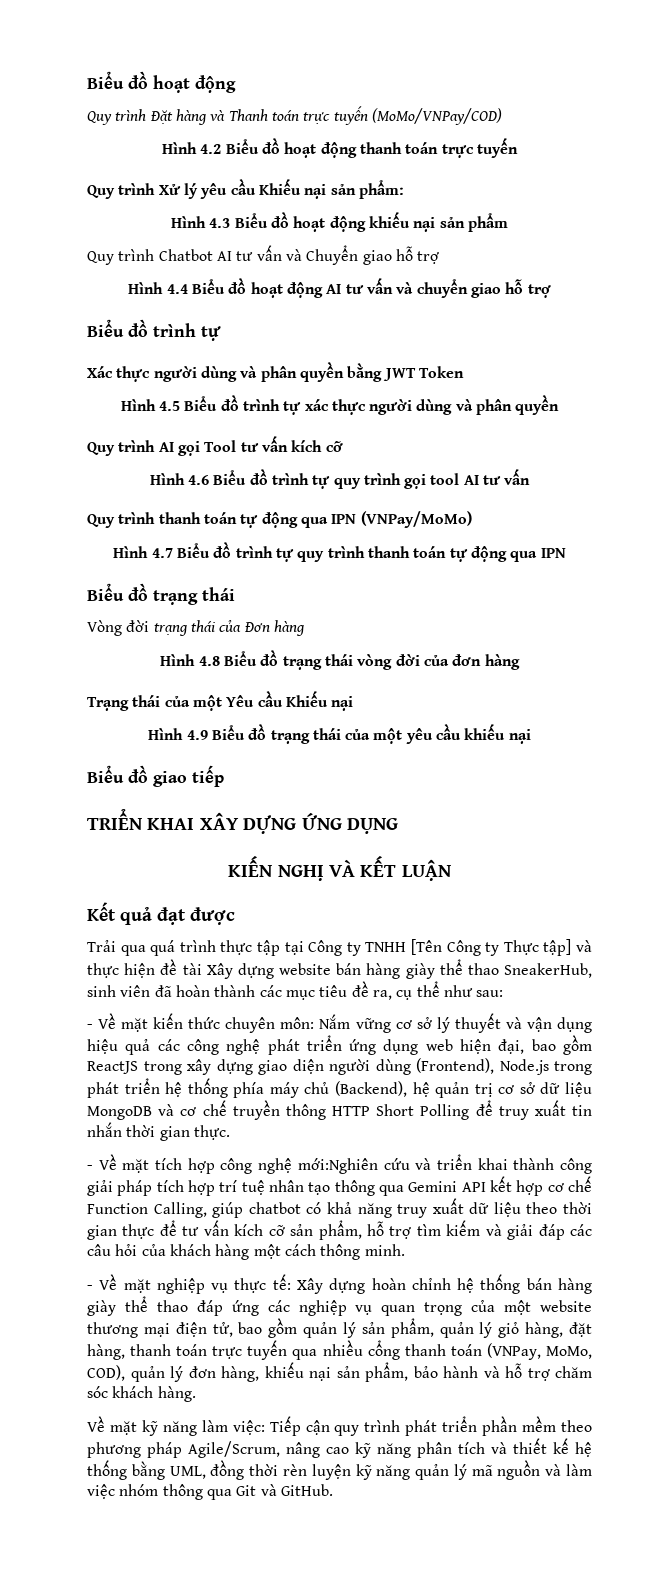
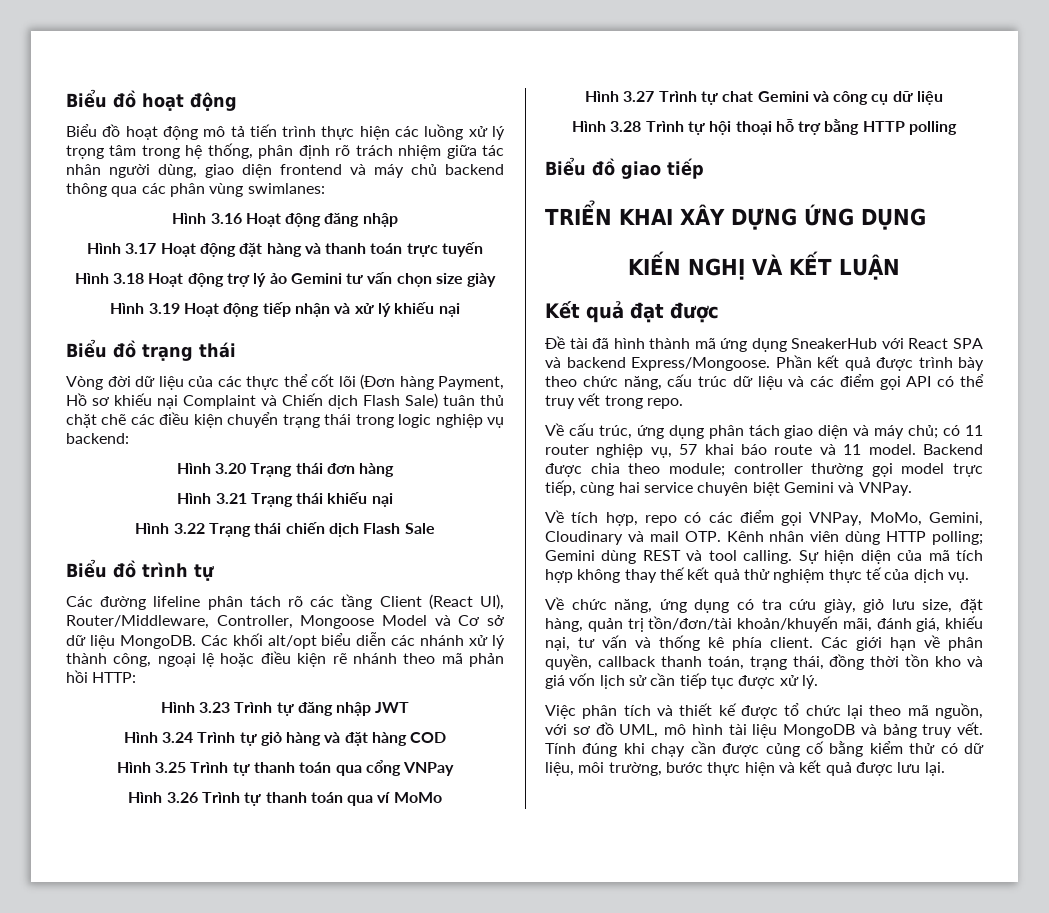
- Quy trình Đặt hàng và Thanh toán trực tuyến (MoMo/VNPay/COD)
- Hình 4.2 Biểu đồ hoạt động thanh toán trực tuyến
- Quy trình Xử lý yêu cầu Khiếu nại sản phẩm:
- Hình 4.3 Biểu đồ hoạt động khiếu nại sản phẩm
- Quy trình Chatbot AI tư vấn và Chuyển giao hỗ trợ
- Hình 4.4 Biểu đồ hoạt động AI tư vấn và chuyển giao hỗ trợ
- Biểu đồ trình tự
- Xác thực người dùng và phân quyền bằng JWT Token
- Hình 4.5 Biểu đồ trình tự xác thực người dùng và phân quyền
- Quy trình AI gọi Tool tư vấn kích cỡ
- Hình 4.6 Biểu đồ trình tự quy trình gọi tool AI tư vấn
- Quy trình thanh toán tự động qua IPN (VNPay/MoMo)
- Hình 4.7 Biểu đồ trình tự quy trình thanh toán tự động qua IPN
+ Biểu đồ hoạt động mô tả tiến trình thực hiện các luồng xử lý trọng tâm trong hệ thống, phân định rõ trách nhiệm giữa tác nhân người dùng, giao diện frontend và máy chủ backend thông qua các phân vùng swimlanes:
+ Hình 3.16 Hoạt động đăng nhập
+ Hình 3.17 Hoạt động đặt hàng và thanh toán trực tuyến
+ Hình 3.18 Hoạt động trợ lý ảo Gemini tư vấn chọn size giày
+ Hình 3.19 Hoạt động tiếp nhận và xử lý khiếu nại
- Vòng đời trạng thái của Đơn hàng
- Hình 4.8 Biểu đồ trạng thái vòng đời của đơn hàng
- Trạng thái của một Yêu cầu Khiếu nại
- Hình 4.9 Biểu đồ trạng thái của một yêu cầu khiếu nại
+ Vòng đời dữ liệu của các thực thể cốt lõi (Đơn hàng Payment, Hồ sơ khiếu nại Complaint và Chiến dịch Flash Sale) tuân thủ chặt chẽ các điều kiện chuyển trạng thái trong logic nghiệp vụ backend:
+ Hình 3.20 Trạng thái đơn hàng
+ Hình 3.21 Trạng thái khiếu nại
+ Hình 3.22 Trạng thái chiến dịch Flash Sale
+ Biểu đồ trình tự
+ Các đường lifeline phân tách rõ các tầng Client (React UI), Router/Middleware, Controller, Mongoose Model và Cơ sở dữ liệu MongoDB. Các khối alt/opt biểu diễn các nhánh xử lý thành công, ngoại lệ hoặc điều kiện rẽ nhánh theo mã phản hồi HTTP:
+ Hình 3.23 Trình tự đăng nhập JWT
+ Hình 3.24 Trình tự giỏ hàng và đặt hàng COD
+ Hình 3.25 Trình tự thanh toán qua cổng VNPay
+ Hình 3.26 Trình tự thanh toán qua ví MoMo
+ Hình 3.27 Trình tự chat Gemini và công cụ dữ liệu
+ Hình 3.28 Trình tự hội thoại hỗ trợ bằng HTTP polling
- Trải qua quá trình thực tập tại Công ty TNHH [Tên Công ty Thực tập] và thực hiện đề tài Xây dựng website bán hàng giày thể thao SneakerHub, sinh viên đã hoàn thành các mục tiêu đề ra, cụ thể như sau:
- - Về mặt kiến thức chuyên môn: Nắm vững cơ sở lý thuyết và vận dụng hiệu quả các công nghệ phát triển ứng dụng web hiện đại, bao gồm ReactJS trong xây dựng giao diện người dùng (Frontend), Node.js trong phát triển hệ thống phía máy chủ (Backend), hệ quản trị cơ sở dữ liệu MongoDB và cơ chế truyền thông HTTP Short Polling để truy xuất tin nhắn thời gian thực.
- - Về mặt tích hợp công nghệ mới:Nghiên cứu và triển khai thành công giải pháp tích hợp trí tuệ nhân tạo thông qua Gemini API kết hợp cơ chế Function Calling, giúp chatbot có khả năng truy xuất dữ liệu theo thời gian thực để tư vấn kích cỡ sản phẩm, hỗ trợ tìm kiếm và giải đáp các câu hỏi của khách hàng một cách thông minh.
- - Về mặt nghiệp vụ thực tế: Xây dựng hoàn chỉnh hệ thống bán hàng giày thể thao đáp ứng các nghiệp vụ quan trọng của một website thương mại điện tử, bao gồm quản lý sản phẩm, quản lý giỏ hàng, đặt hàng, thanh toán trực tuyến qua nhiều cổng thanh toán (VNPay, MoMo, COD), quản lý đơn hàng, khiếu nại sản phẩm, bảo hành và hỗ trợ chăm sóc khách hàng.
- Về mặt kỹ năng làm việc: Tiếp cận quy trình phát triển phần mềm theo phương pháp Agile/Scrum, nâng cao kỹ năng phân tích và thiết kế hệ thống bằng UML, đồng thời rèn luyện kỹ năng quản lý mã nguồn và làm việc nhóm thông qua Git và GitHub.
+ Đề tài đã hình thành mã ứng dụng SneakerHub với React SPA và backend Express/Mongoose. Phần kết quả được trình bày theo chức năng, cấu trúc dữ liệu và các điểm gọi API có thể truy vết trong repo.
+ Về cấu trúc, ứng dụng phân tách giao diện và máy chủ; có 11 router nghiệp vụ, 57 khai báo route và 11 model. Backend được chia theo module; controller thường gọi model trực tiếp, cùng hai service chuyên biệt Gemini và VNPay.
+ Về tích hợp, repo có các điểm gọi VNPay, MoMo, Gemini, Cloudinary và mail OTP. Kênh nhân viên dùng HTTP polling; Gemini dùng REST và tool calling. Sự hiện diện của mã tích hợp không thay thế kết quả thử nghiệm thực tế của dịch vụ.
+ Về chức năng, ứng dụng có tra cứu giày, giỏ lưu size, đặt hàng, quản trị tồn/đơn/tài khoản/khuyến mãi, đánh giá, khiếu nại, tư vấn và thống kê phía client. Các giới hạn về phân quyền, callback thanh toán, trạng thái, đồng thời tồn kho và giá vốn lịch sử cần tiếp tục được xử lý.
+ Việc phân tích và thiết kế được tổ chức lại theo mã nguồn, với sơ đồ UML, mô hình tài liệu MongoDB và bảng truy vết. Tính đúng khi chạy cần được củng cố bằng kiểm thử có dữ liệu, môi trường, bước thực hiện và kết quả được lưu lại.

